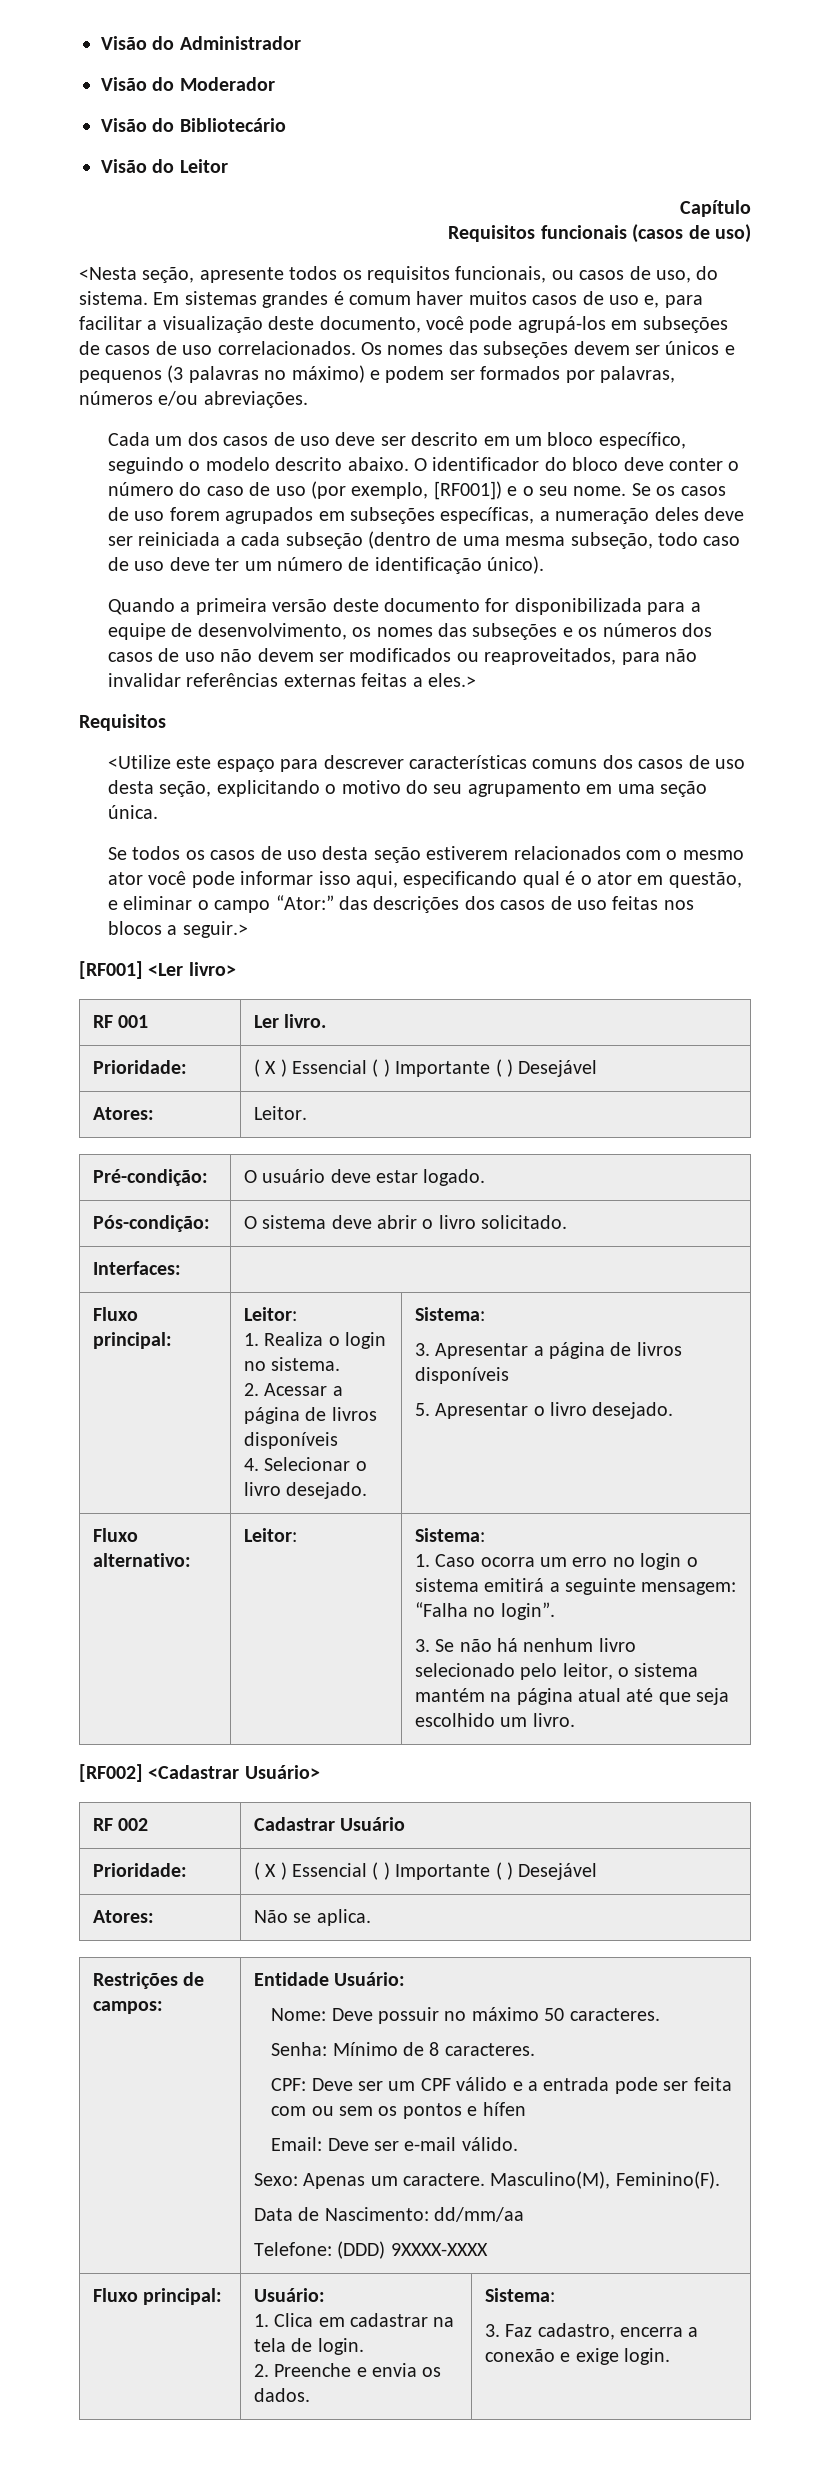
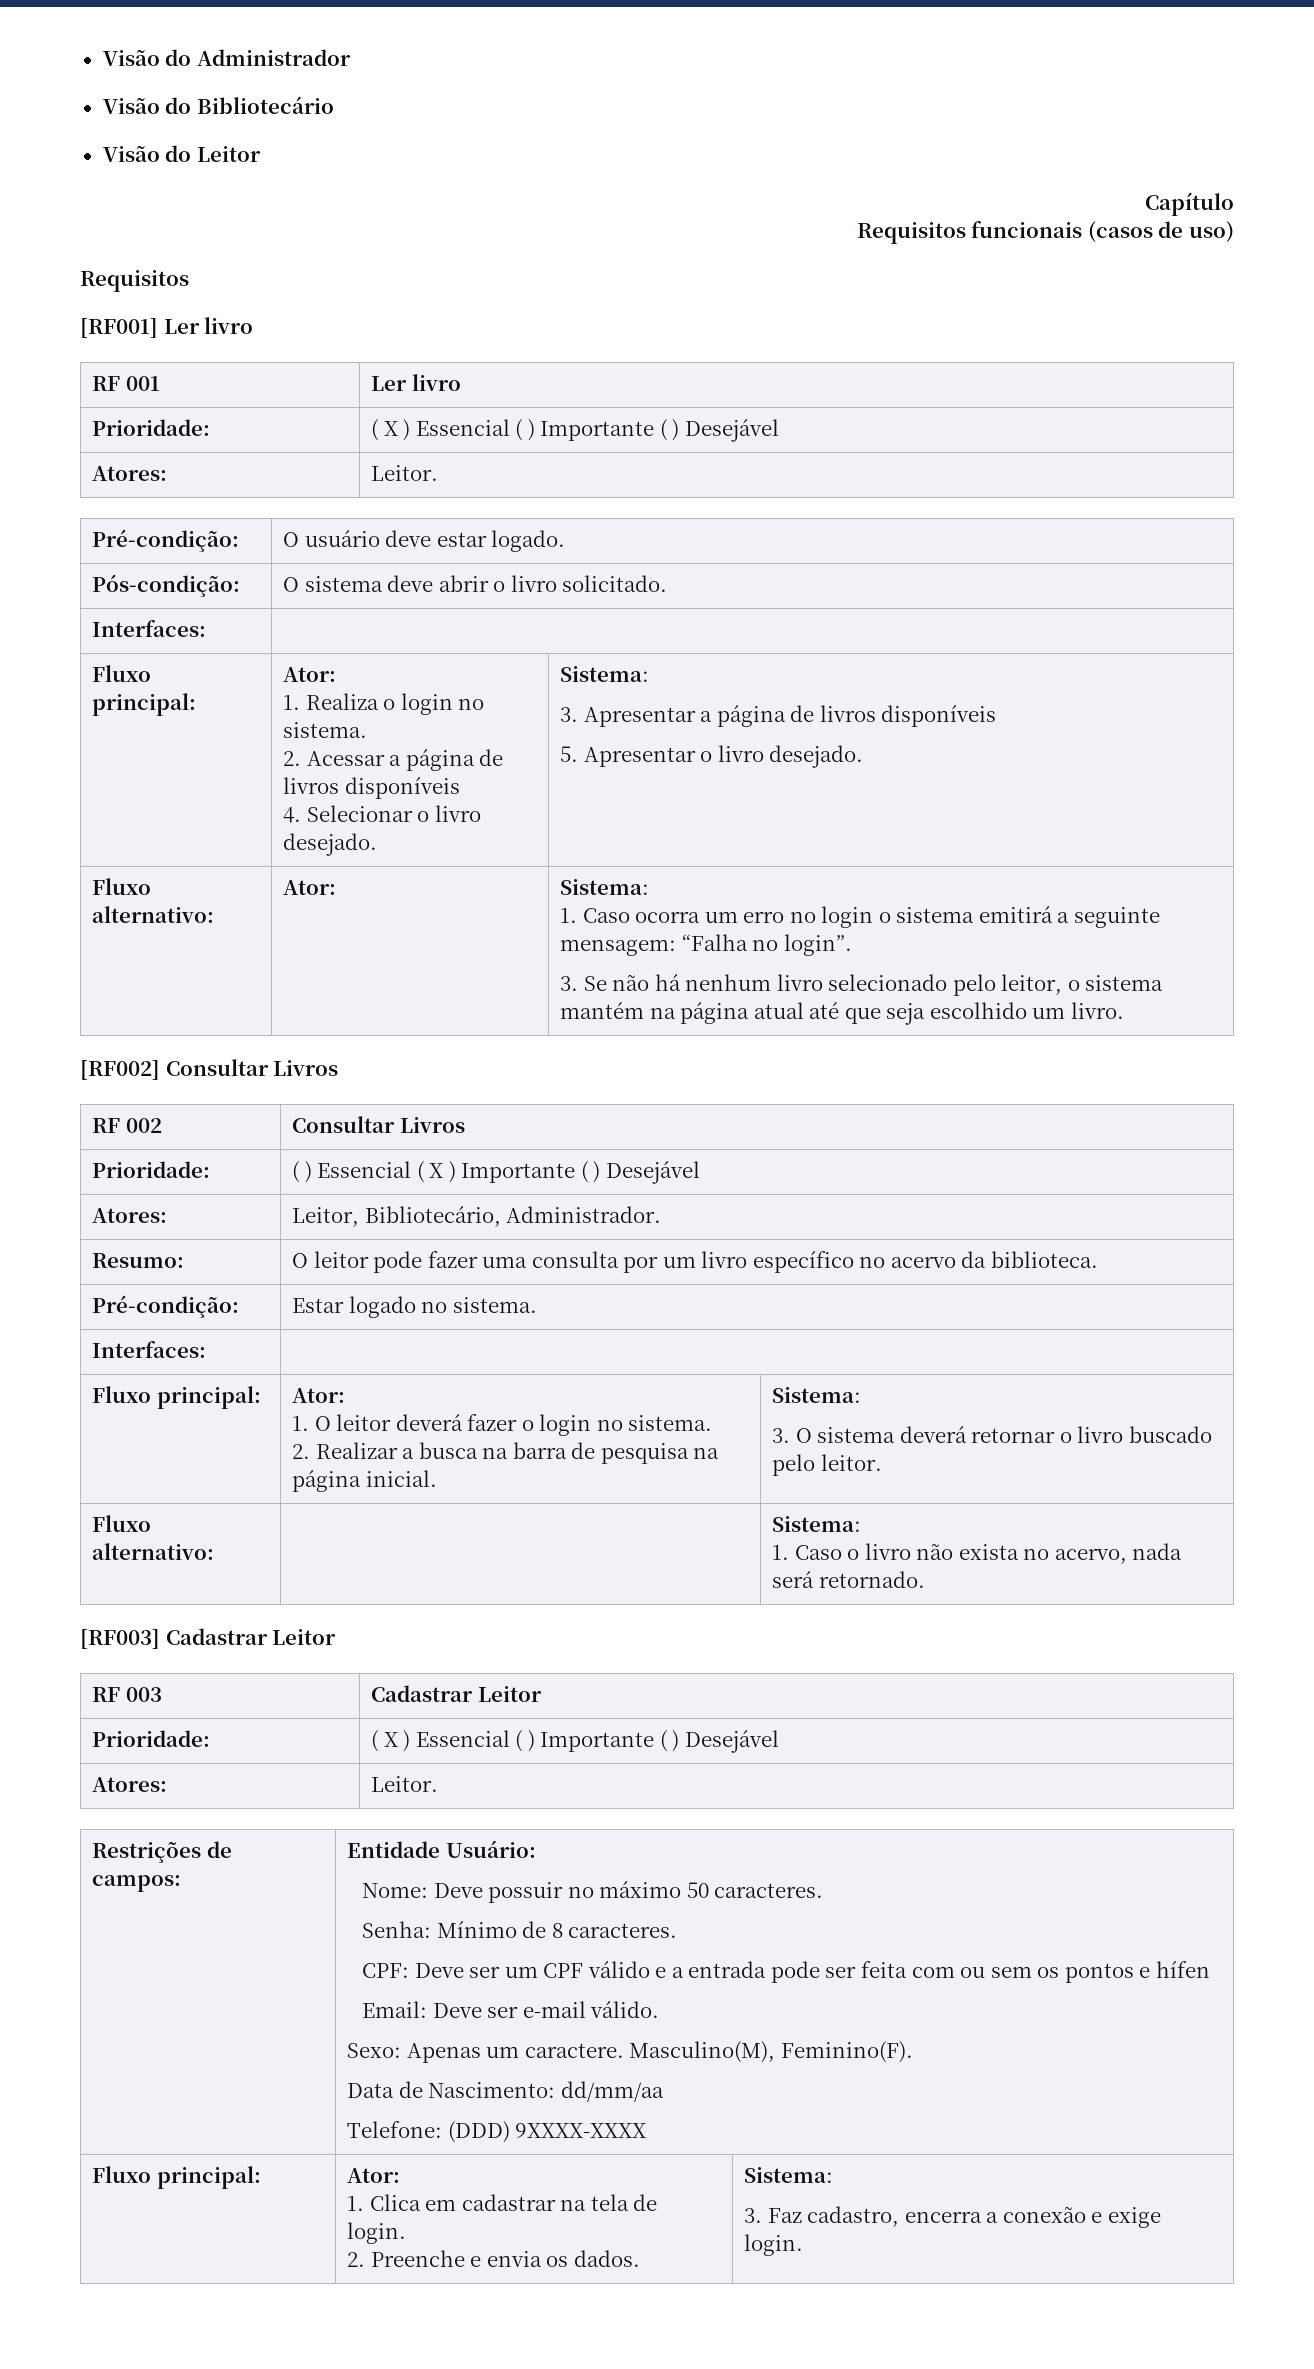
- Visão do Moderador
  Requisitos funcionais (casos de uso)
- <Nesta seção, apresente todos os requisitos funcionais, ou casos de uso, do sistema. Em sistemas grandes é comum haver muitos casos de uso e, para facilitar a visualização deste documento, você pode agrupá-los em subseções de casos de uso correlacionados. Os nomes das subseções devem ser únicos e pequenos (3 palavras no máximo) e podem ser formados por palavras, números e/ou abreviações.
- Cada um dos casos de uso deve ser descrito em um bloco específico, seguindo o modelo descrito abaixo. O identificador do bloco deve conter o número do caso de uso (por exemplo, [RF001]) e o seu nome. Se os casos de uso forem agrupados em subseções específicas, a numeração deles deve ser reiniciada a cada subseção (dentro de uma mesma subseção, todo caso de uso deve ter um número de identificação único).
- Quando a primeira versão deste documento for disponibilizada para a equipe de desenvolvimento, os nomes das subseções e os números dos casos de uso não devem ser modificados ou reaproveitados, para não invalidar referências externas feitas a eles.>
  Requisitos
- <Utilize este espaço para descrever características comuns dos casos de uso desta seção, explicitando o motivo do seu agrupamento em uma seção única.
- Se todos os casos de uso desta seção estiverem relacionados com o mesmo ator você pode informar isso aqui, especificando qual é o ator em questão, e eliminar o campo “Ator:” das descrições dos casos de uso feitas nos blocos a seguir.>
- [RF001] <Ler livro>
+ [RF001] Ler livro
- RF 001 | Ler livro.
+ RF 001 | Ler livro
  Pós-condição: | O sistema deve abrir o livro solicitado.
  Interfaces: |
- Fluxo principal: | Leitor:
+ Fluxo principal: | Ator:
- Fluxo alternativo: | Leitor:
+ Fluxo alternativo: | Ator:
- [RF002] <Cadastrar Usuário>
+ [RF002] Consultar Livros
- RF 002 | Cadastrar Usuário
+ RF 002 | Consultar Livros
+ Prioridade: | ( ) Essencial ( X ) Importante ( ) Desejável
+ Atores: | Leitor, Bibliotecário, Administrador.
+ Resumo: | O leitor pode fazer uma consulta por um livro específico no acervo da biblioteca.
+ Pré-condição: | Estar logado no sistema.
+ Interfaces: |
+ Fluxo principal: | Ator:
+ 1. O leitor deverá fazer o login no sistema.
+ 2. Realizar a busca na barra de pesquisa na página inicial. | Sistema:
+ 3. O sistema deverá retornar o livro buscado pelo leitor.
+ Fluxo alternativo: | | Sistema:
+ 1. Caso o livro não exista no acervo, nada será retornado.
+ [RF003] Cadastrar Leitor
+ RF 003 | Cadastrar Leitor
  Prioridade: | ( X ) Essencial ( ) Importante ( ) Desejável
- Atores: | Não se aplica.
+ Atores: | Leitor.
  Telefone: (DDD) 9XXXX-XXXX
- Fluxo principal: | Usuário:
+ Fluxo principal: | Ator:

